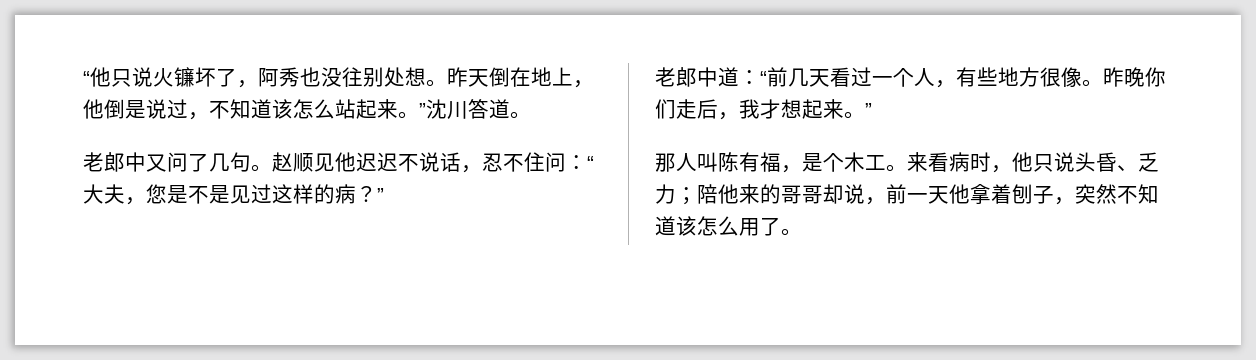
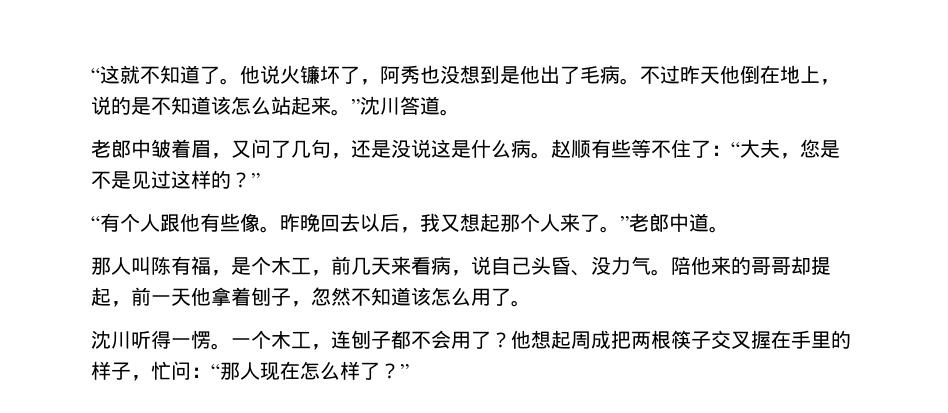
- “他只说火镰坏了，阿秀也没往别处想。昨天倒在地上，他倒是说过，不知道该怎么站起来。”沈川答道。
+ “这就不知道了。他说火镰坏了，阿秀也没想到是他出了毛病。不过昨天他倒在地上，说的是不知道该怎么站起来。”沈川答道。
- 老郎中又问了几句。赵顺见他迟迟不说话，忍不住问：“大夫，您是不是见过这样的病？”
+ 老郎中皱着眉，又问了几句，还是没说这是什么病。赵顺有些等不住了：“大夫，您是不是见过这样的？”
- 老郎中道：“前几天看过一个人，有些地方很像。昨晚你们走后，我才想起来。”
+ “有个人跟他有些像。昨晚回去以后，我又想起那个人来了。”老郎中道。
- 那人叫陈有福，是个木工。来看病时，他只说头昏、乏力；陪他来的哥哥却说，前一天他拿着刨子，突然不知道该怎么用了。
+ 那人叫陈有福，是个木工，前几天来看病，说自己头昏、没力气。陪他来的哥哥却提起，前一天他拿着刨子，忽然不知道该怎么用了。
+ 沈川听得一愣。一个木工，连刨子都不会用了？他想起周成把两根筷子交叉握在手里的样子，忙问：“那人现在怎么样了？”

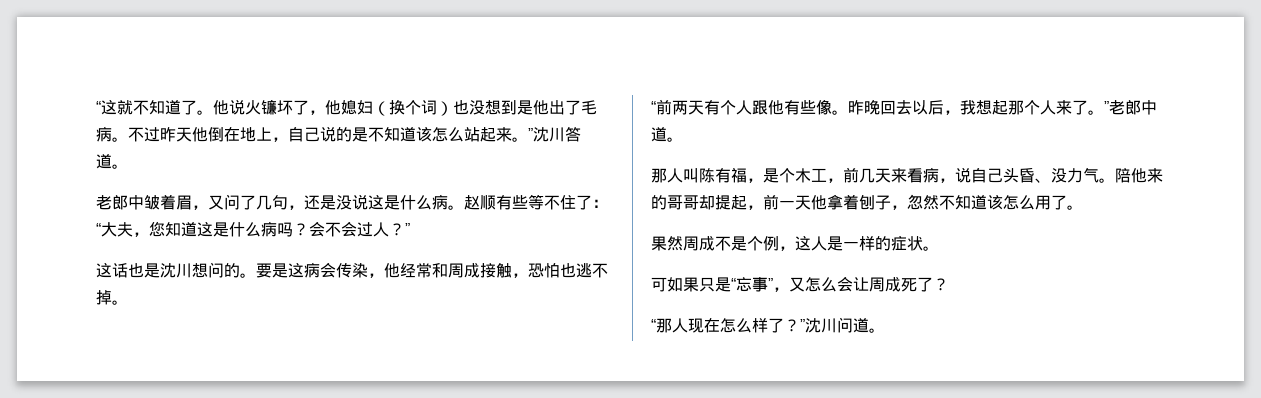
- 他说火镰坏了，阿秀也没想到是他出了毛病。
+ 他说火镰坏了，他媳妇（换个词）也没想到是他出了毛病。
- 不过昨天他倒在地上，说的是不知道该怎么站起来。”沈川答道。
+ 不过昨天他倒在地上，自己说的是不知道该怎么站起来。”沈川答道。
- 赵顺有些等不住了：“大夫，您是不是见过这样的？”
- “有个人跟他有些像。
+ 赵顺有些等不住了：“大夫，您知道这是什么病吗？会不会过人？”
+ 这话也是沈川想问的。要是这病会传染，他经常和周成接触，恐怕也逃不掉。
+ “前两天有个人跟他有些像。
- 昨晚回去以后，我又想起那个人来了。”老郎中道。
+ 昨晚回去以后，我想起那个人来了。”老郎中道。
- 沈川听得一愣。一个木工，连刨子都不会用了？他想起周成把两根筷子交叉握在手里的样子，忙问：“那人现在怎么样了？”
+ 果然周成不是个例，这人是一样的症状。
+ 可如果只是“忘事”，又怎么会让周成死了？
+ “那人现在怎么样了？”沈川问道。

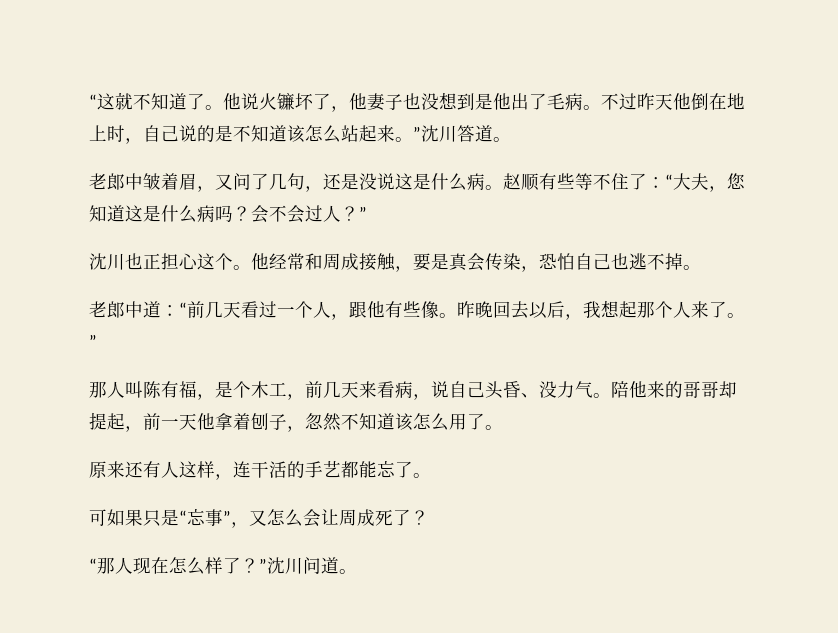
- 他说火镰坏了，他媳妇（换个词）也没想到是他出了毛病。
+ 他说火镰坏了，他妻子也没想到是他出了毛病。
- 不过昨天他倒在地上，自己说的是不知道该怎么站起来。”沈川答道。
+ 不过昨天他倒在地上时，自己说的是不知道该怎么站起来。”沈川答道。
- 这话也是沈川想问的。要是这病会传染，他经常和周成接触，恐怕也逃不掉。
- “前两天有个人跟他有些像。
+ 沈川也正担心这个。他经常和周成接触，要是真会传染，恐怕自己也逃不掉。
+ 老郎中道：“前几天看过一个人，跟他有些像。
- 昨晚回去以后，我想起那个人来了。”老郎中道。
+ 昨晚回去以后，我想起那个人来了。”
- 果然周成不是个例，这人是一样的症状。
+ 原来还有人这样，连干活的手艺都能忘了。

